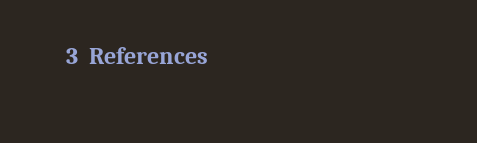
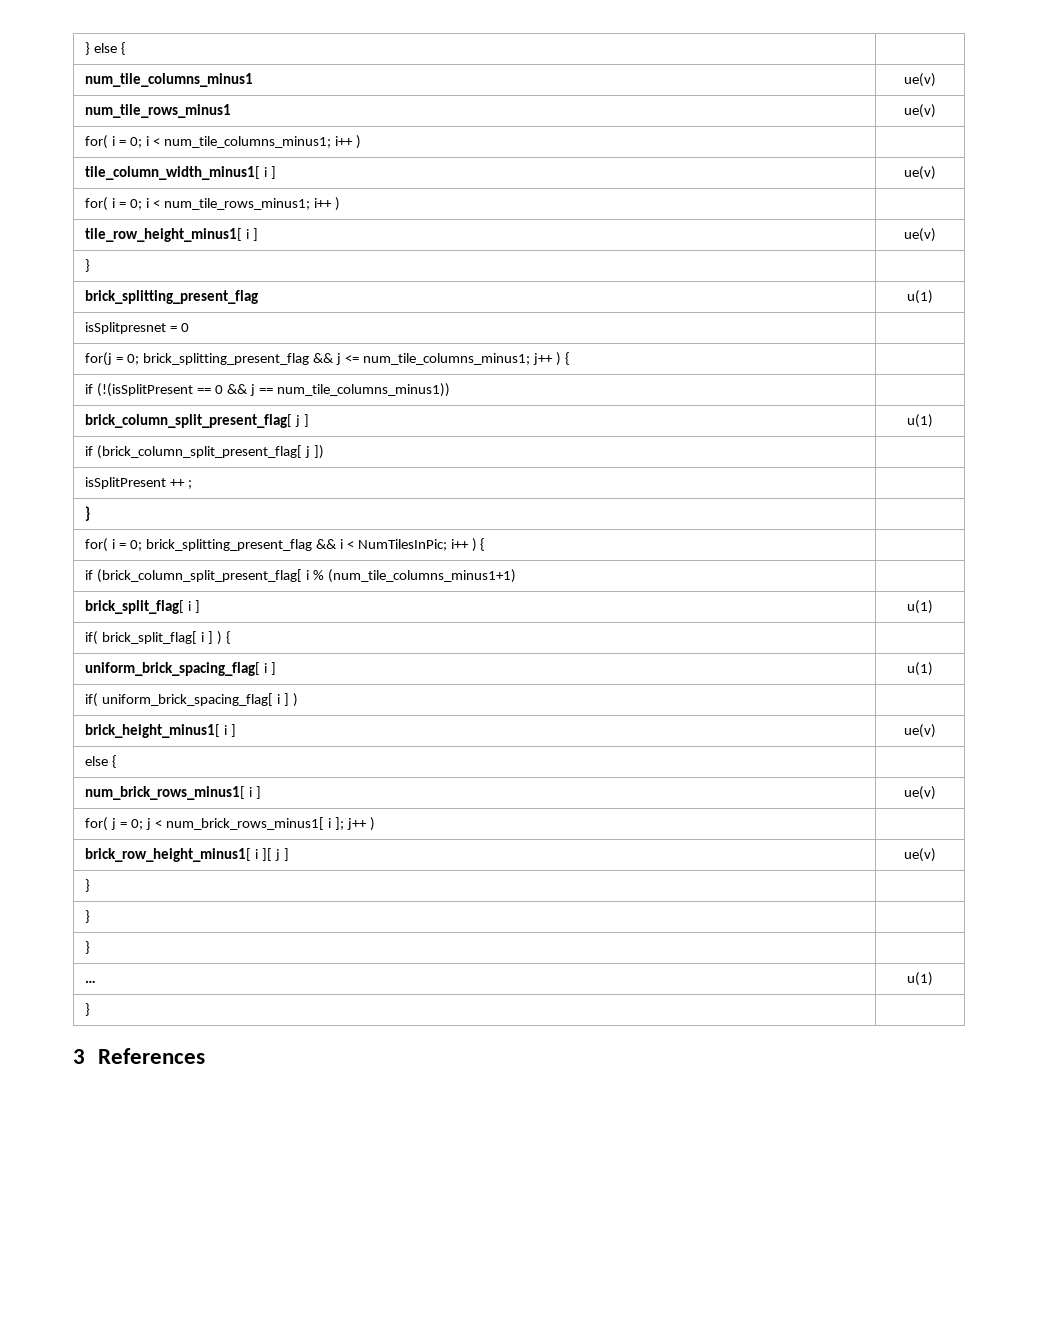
+ } else { |
+ num_tile_columns_minus1 | ue(v)
+ num_tile_rows_minus1 | ue(v)
+ for( i = 0; i < num_tile_columns_minus1; i++ ) |
+ tile_column_width_minus1[ i ] | ue(v)
+ for( i = 0; i < num_tile_rows_minus1; i++ ) |
+ tile_row_height_minus1[ i ] | ue(v)
+ } |
+ brick_splitting_present_flag | u(1)
+ isSplitpresnet = 0 |
+ for(j = 0; brick_splitting_present_flag && j <= num_tile_columns_minus1; j++ ) { |
+ if (!(isSplitPresent == 0 && j == num_tile_columns_minus1)) |
+ brick_column_split_present_flag[ j ] | u(1)
+ if (brick_column_split_present_flag[ j ]) |
+ isSplitPresent ++ ; |
+ } |
+ for( i = 0; brick_splitting_present_flag && i < NumTilesInPic; i++ ) { |
+ if (brick_column_split_present_flag[ i % (num_tile_columns_minus1+1) |
+ brick_split_flag[ i ] | u(1)
+ if( brick_split_flag[ i ] ) { |
+ uniform_brick_spacing_flag[ i ] | u(1)
+ if( uniform_brick_spacing_flag[ i ] ) |
+ brick_height_minus1[ i ] | ue(v)
+ else { |
+ num_brick_rows_minus1[ i ] | ue(v)
+ for( j = 0; j < num_brick_rows_minus1[ i ]; j++ ) |
+ brick_row_height_minus1[ i ][ j ] | ue(v)
+ } |
+ } |
+ } |
+ … | u(1)
+ } |

